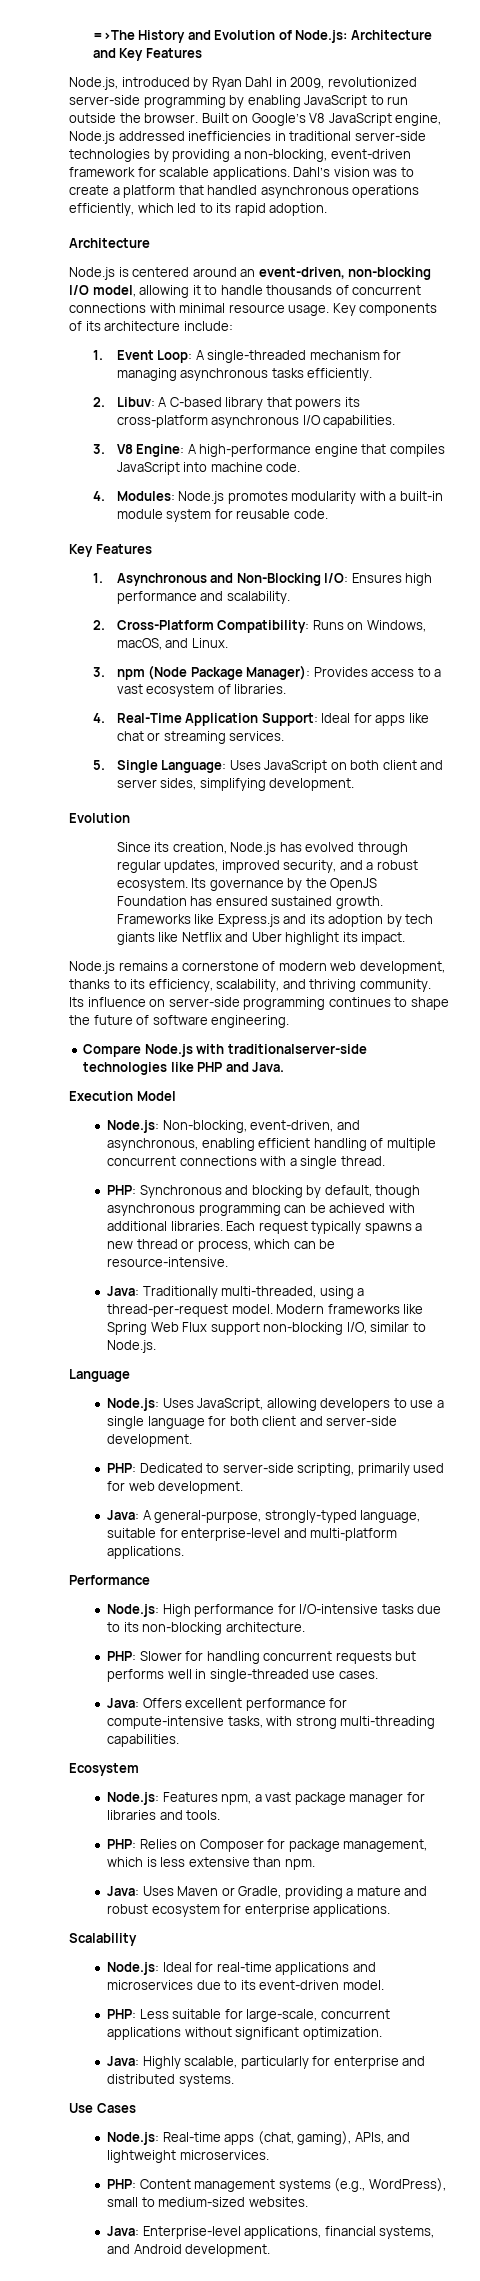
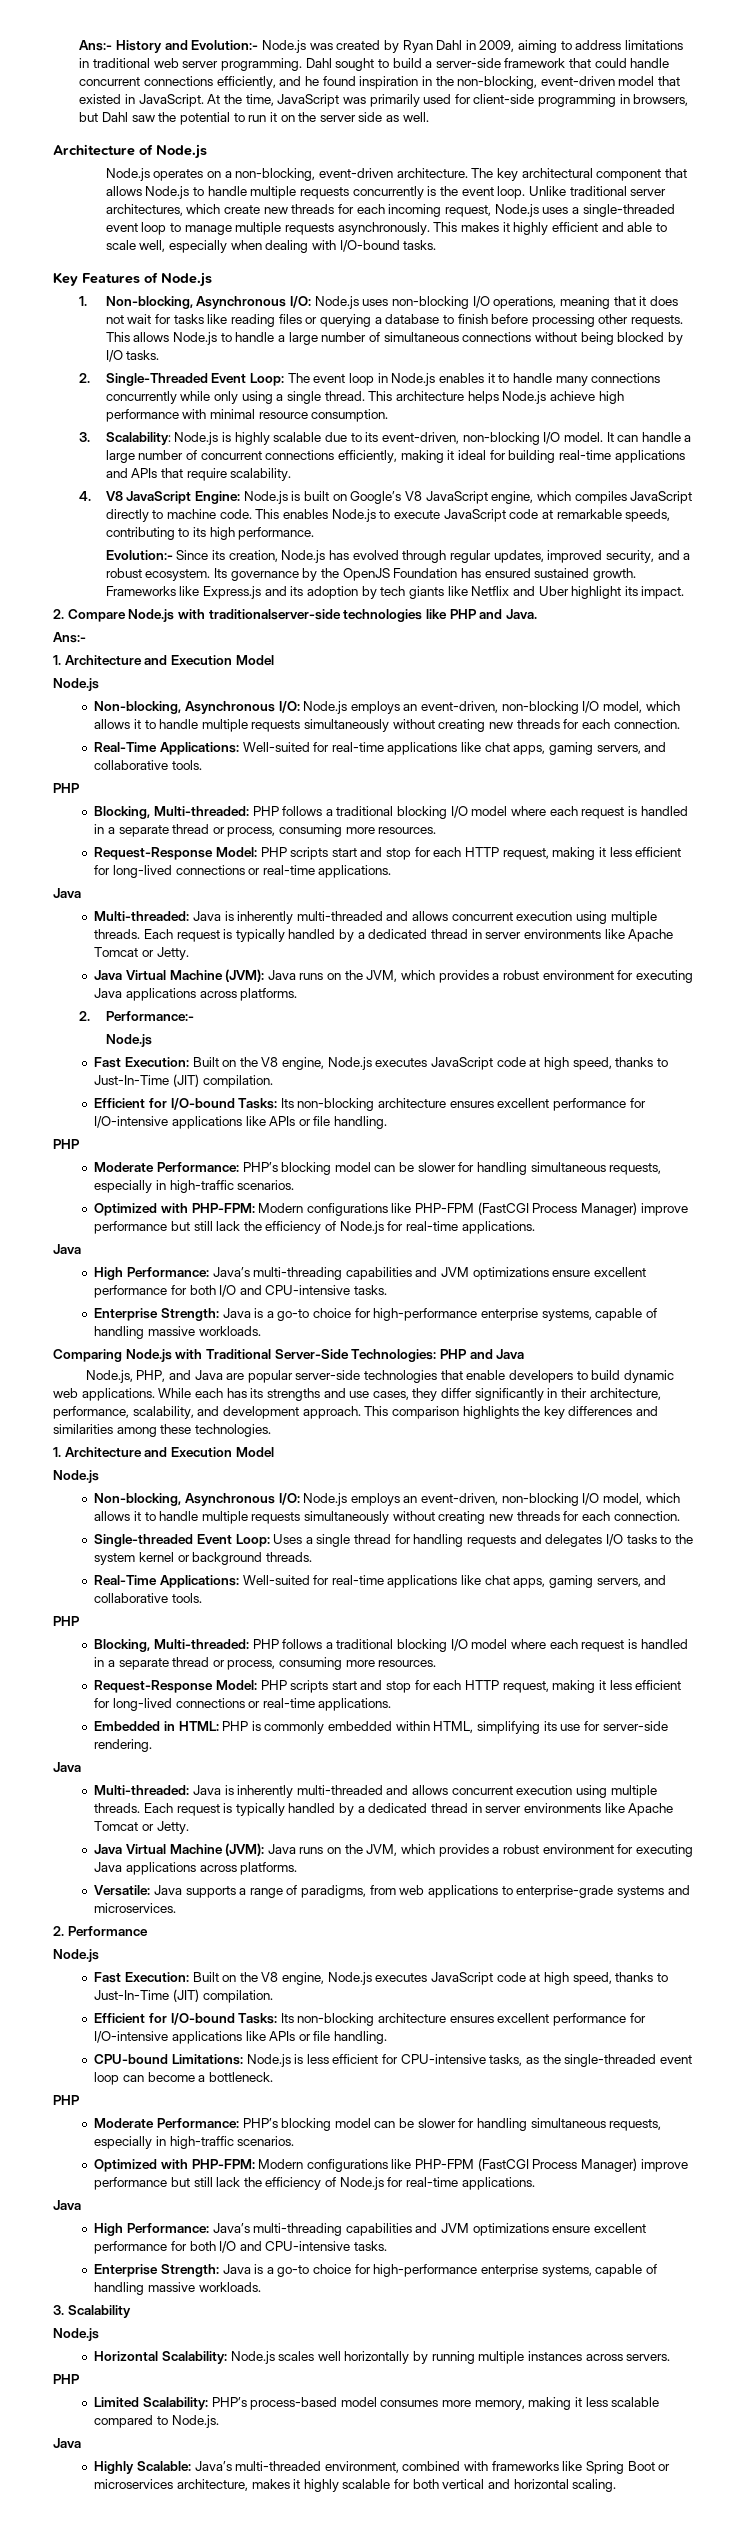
- =>The History and Evolution of Node.js: Architecture and Key Features
- Node.js, introduced by Ryan Dahl in 2009, revolutionized server-side programming by enabling JavaScript to run outside the browser. Built on Google’s V8 JavaScript engine, Node.js addressed inefficiencies in traditional server-side technologies by providing a non-blocking, event-driven framework for scalable applications. Dahl’s vision was to create a platform that handled asynchronous operations efficiently, which led to its rapid adoption.
- Architecture
- Node.js is centered around an event-driven, non-blocking I/O model, allowing it to handle thousands of concurrent connections with minimal resource usage. Key components of its architecture include:
- 1. Event Loop: A single-threaded mechanism for managing asynchronous tasks efficiently.
- 2. Libuv: A C-based library that powers its cross-platform asynchronous I/O capabilities.
- 3. V8 Engine: A high-performance engine that compiles JavaScript into machine code.
- 4. Modules: Node.js promotes modularity with a built-in module system for reusable code.
- Key Features
- 1. Asynchronous and Non-Blocking I/O: Ensures high performance and scalability.
- 2. Cross-Platform Compatibility: Runs on Windows, macOS, and Linux.
- 3. npm (Node Package Manager): Provides access to a vast ecosystem of libraries.
- 4. Real-Time Application Support: Ideal for apps like chat or streaming services.
- 5. Single Language: Uses JavaScript on both client and server sides, simplifying development.
- Evolution
- Since its creation, Node.js has evolved through regular updates, improved security, and a robust ecosystem.
+ Ans:- History and Evolution:- Node.js was created by Ryan Dahl in 2009, aiming to address limitations in traditional web server programming. Dahl sought to build a server-side framework that could handle concurrent connections efficiently, and he found inspiration in the non-blocking, event-driven model that existed in JavaScript. At the time, JavaScript was primarily used for client-side programming in browsers, but Dahl saw the potential to run it on the server side as well.
+ Architecture of Node.js
+ Node.js operates on a non-blocking, event-driven architecture. The key architectural component that allows Node.js to handle multiple requests concurrently is the event loop. Unlike traditional server architectures, which create new threads for each incoming request, Node.js uses a single-threaded event loop to manage multiple requests asynchronously. This makes it highly efficient and able to scale well, especially when dealing with I/O-bound tasks.
+ Key Features of Node.js
+ 1. Non-blocking, Asynchronous I/O: Node.js uses non-blocking I/O operations, meaning that it does not wait for tasks like reading files or querying a database to finish before processing other requests. This allows Node.js to handle a large number of simultaneous connections without being blocked by I/O tasks.
+ 2. Single-Threaded Event Loop: The event loop in Node.js enables it to handle many connections concurrently while only using a single thread. This architecture helps Node.js achieve high performance with minimal resource consumption.
+ 3. Scalability: Node.js is highly scalable due to its event-driven, non-blocking I/O model. It can handle a large number of concurrent connections efficiently, making it ideal for building real-time applications and APIs that require scalability.
+ 4. V8 JavaScript Engine: Node.js is built on Google’s V8 JavaScript engine, which compiles JavaScript directly to machine code. This enables Node.js to execute JavaScript code at remarkable speeds, contributing to its high performance.
+ Evolution:- Since its creation, Node.js has evolved through regular updates, improved security, and a robust ecosystem.
- Node.js remains a cornerstone of modern web development, thanks to its efficiency, scalability, and thriving community. Its influence on server-side programming continues to shape the future of software engineering.
- Compare Node.js with traditionalserver-side technologies like PHP and Java.
- Execution Model
- Node.js: Non-blocking, event-driven, and asynchronous, enabling efficient handling of multiple concurrent connections with a single thread.
- PHP: Synchronous and blocking by default, though asynchronous programming can be achieved with additional libraries. Each request typically spawns a new thread or process, which can be resource-intensive.
- Java: Traditionally multi-threaded, using a thread-per-request model. Modern frameworks like Spring Web Flux support non-blocking I/O, similar to Node.js.
- Language
- Node.js: Uses JavaScript, allowing developers to use a single language for both client and server-side development.
- PHP: Dedicated to server-side scripting, primarily used for web development.
- Java: A general-purpose, strongly-typed language, suitable for enterprise-level and multi-platform applications.
- Performance
- Node.js: High performance for I/O-intensive tasks due to its non-blocking architecture.
- PHP: Slower for handling concurrent requests but performs well in single-threaded use cases.
- Java: Offers excellent performance for compute-intensive tasks, with strong multi-threading capabilities.
- Ecosystem
- Node.js: Features npm, a vast package manager for libraries and tools.
- PHP: Relies on Composer for package management, which is less extensive than npm.
- Java: Uses Maven or Gradle, providing a mature and robust ecosystem for enterprise applications.
- Scalability
- Node.js: Ideal for real-time applications and microservices due to its event-driven model.
- PHP: Less suitable for large-scale, concurrent applications without significant optimization.
- Java: Highly scalable, particularly for enterprise and distributed systems.
- Use Cases
- Node.js: Real-time apps (chat, gaming), APIs, and lightweight microservices.
- PHP: Content management systems (e.g., WordPress), small to medium-sized websites.
- Java: Enterprise-level applications, financial systems, and Android development.
+ 2. Compare Node.js with traditionalserver-side technologies like PHP and Java.
+ Ans:-
+ 1. Architecture and Execution Model
+ Node.js
+ Non-blocking, Asynchronous I/O: Node.js employs an event-driven, non-blocking I/O model, which allows it to handle multiple requests simultaneously without creating new threads for each connection.
+ Real-Time Applications: Well-suited for real-time applications like chat apps, gaming servers, and collaborative tools.
+ PHP
+ Blocking, Multi-threaded: PHP follows a traditional blocking I/O model where each request is handled in a separate thread or process, consuming more resources.
+ Request-Response Model: PHP scripts start and stop for each HTTP request, making it less efficient for long-lived connections or real-time applications.
+ Java
+ Multi-threaded: Java is inherently multi-threaded and allows concurrent execution using multiple threads. Each request is typically handled by a dedicated thread in server environments like Apache Tomcat or Jetty.
+ Java Virtual Machine (JVM): Java runs on the JVM, which provides a robust environment for executing Java applications across platforms.
+ 2. Performance:-
+ Node.js
+ Fast Execution: Built on the V8 engine, Node.js executes JavaScript code at high speed, thanks to Just-In-Time (JIT) compilation.
+ Efficient for I/O-bound Tasks: Its non-blocking architecture ensures excellent performance for I/O-intensive applications like APIs or file handling.
+ PHP
+ Moderate Performance: PHP’s blocking model can be slower for handling simultaneous requests, especially in high-traffic scenarios.
+ Optimized with PHP-FPM: Modern configurations like PHP-FPM (FastCGI Process Manager) improve performance but still lack the efficiency of Node.js for real-time applications.
+ Java
+ High Performance: Java’s multi-threading capabilities and JVM optimizations ensure excellent performance for both I/O and CPU-intensive tasks.
+ Enterprise Strength: Java is a go-to choice for high-performance enterprise systems, capable of handling massive workloads.
+ Comparing Node.js with Traditional Server-Side Technologies: PHP and Java
+ Node.js, PHP, and Java are popular server-side technologies that enable developers to build dynamic web applications. While each has its strengths and use cases, they differ significantly in their architecture, performance, scalability, and development approach. This comparison highlights the key differences and similarities among these technologies.
+ 1. Architecture and Execution Model
+ Node.js
+ Non-blocking, Asynchronous I/O: Node.js employs an event-driven, non-blocking I/O model, which allows it to handle multiple requests simultaneously without creating new threads for each connection.
+ Single-threaded Event Loop: Uses a single thread for handling requests and delegates I/O tasks to the system kernel or background threads.
+ Real-Time Applications: Well-suited for real-time applications like chat apps, gaming servers, and collaborative tools.
+ PHP
+ Blocking, Multi-threaded: PHP follows a traditional blocking I/O model where each request is handled in a separate thread or process, consuming more resources.
+ Request-Response Model: PHP scripts start and stop for each HTTP request, making it less efficient for long-lived connections or real-time applications.
+ Embedded in HTML: PHP is commonly embedded within HTML, simplifying its use for server-side rendering.
+ Java
+ Multi-threaded: Java is inherently multi-threaded and allows concurrent execution using multiple threads. Each request is typically handled by a dedicated thread in server environments like Apache Tomcat or Jetty.
+ Java Virtual Machine (JVM): Java runs on the JVM, which provides a robust environment for executing Java applications across platforms.
+ Versatile: Java supports a range of paradigms, from web applications to enterprise-grade systems and microservices.
+ 2. Performance
+ Node.js
+ Fast Execution: Built on the V8 engine, Node.js executes JavaScript code at high speed, thanks to Just-In-Time (JIT) compilation.
+ Efficient for I/O-bound Tasks: Its non-blocking architecture ensures excellent performance for I/O-intensive applications like APIs or file handling.
+ CPU-bound Limitations: Node.js is less efficient for CPU-intensive tasks, as the single-threaded event loop can become a bottleneck.
+ PHP
+ Moderate Performance: PHP’s blocking model can be slower for handling simultaneous requests, especially in high-traffic scenarios.
+ Optimized with PHP-FPM: Modern configurations like PHP-FPM (FastCGI Process Manager) improve performance but still lack the efficiency of Node.js for real-time applications.
+ Java
+ High Performance: Java’s multi-threading capabilities and JVM optimizations ensure excellent performance for both I/O and CPU-intensive tasks.
+ Enterprise Strength: Java is a go-to choice for high-performance enterprise systems, capable of handling massive workloads.
+ 3. Scalability
+ Node.js
+ Horizontal Scalability: Node.js scales well horizontally by running multiple instances across servers.
+ PHP
+ Limited Scalability: PHP’s process-based model consumes more memory, making it less scalable compared to Node.js.
+ Java
+ Highly Scalable: Java’s multi-threaded environment, combined with frameworks like Spring Boot or microservices architecture, makes it highly scalable for both vertical and horizontal scaling.

